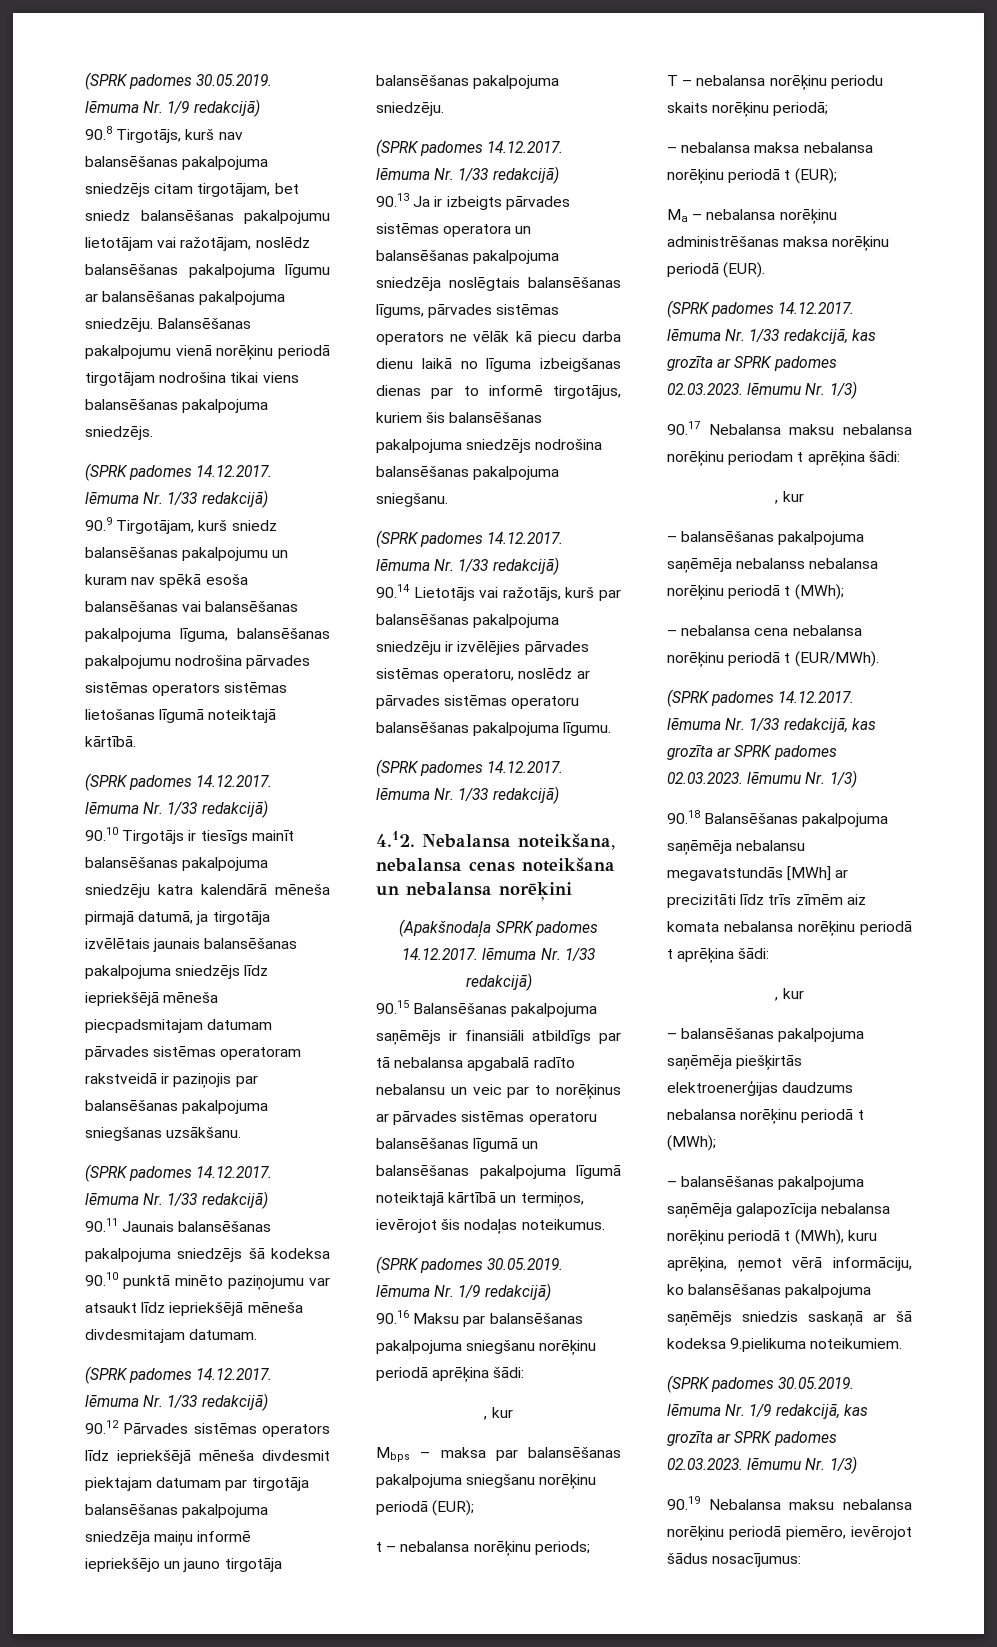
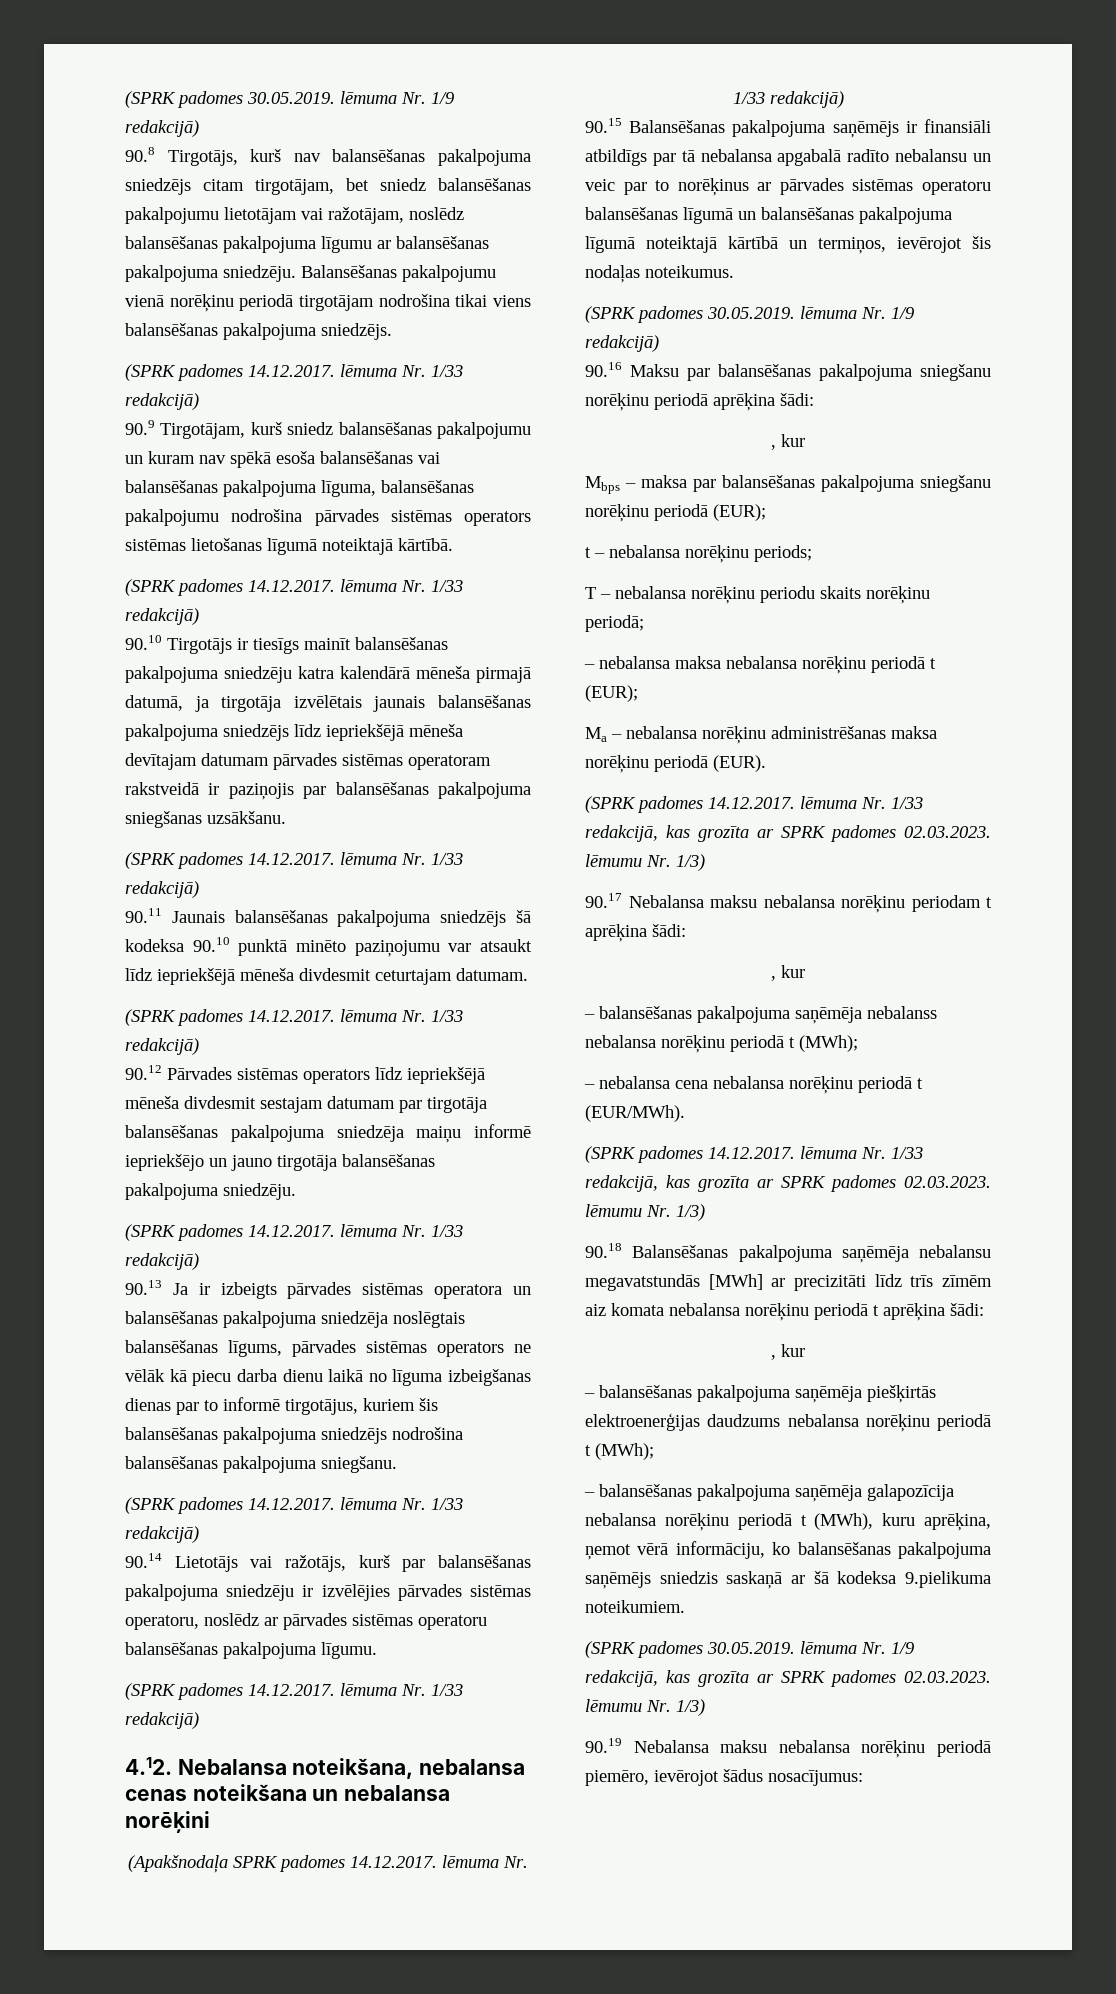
- 90.10 Tirgotājs ir tiesīgs mainīt balansēšanas pakalpojuma sniedzēju katra kalendārā mēneša pirmajā datumā, ja tirgotāja izvēlētais jaunais balansēšanas pakalpojuma sniedzējs līdz iepriekšējā mēneša piecpadsmitajam datumam pārvades sistēmas operatoram rakstveidā ir paziņojis par balansēšanas pakalpojuma sniegšanas uzsākšanu.
+ 90.10 Tirgotājs ir tiesīgs mainīt balansēšanas pakalpojuma sniedzēju katra kalendārā mēneša pirmajā datumā, ja tirgotāja izvēlētais jaunais balansēšanas pakalpojuma sniedzējs līdz iepriekšējā mēneša devītajam datumam pārvades sistēmas operatoram rakstveidā ir paziņojis par balansēšanas pakalpojuma sniegšanas uzsākšanu.
- 90.11 Jaunais balansēšanas pakalpojuma sniedzējs šā kodeksa 90.10 punktā minēto paziņojumu var atsaukt līdz iepriekšējā mēneša divdesmitajam datumam.
+ 90.11 Jaunais balansēšanas pakalpojuma sniedzējs šā kodeksa 90.10 punktā minēto paziņojumu var atsaukt līdz iepriekšējā mēneša divdesmit ceturtajam datumam.
- 90.12 Pārvades sistēmas operators līdz iepriekšējā mēneša divdesmit piektajam datumam par tirgotāja balansēšanas pakalpojuma sniedzēja maiņu informē iepriekšējo un jauno tirgotāja balansēšanas pakalpojuma sniedzēju.
+ 90.12 Pārvades sistēmas operators līdz iepriekšējā mēneša divdesmit sestajam datumam par tirgotāja balansēšanas pakalpojuma sniedzēja maiņu informē iepriekšējo un jauno tirgotāja balansēšanas pakalpojuma sniedzēju.

